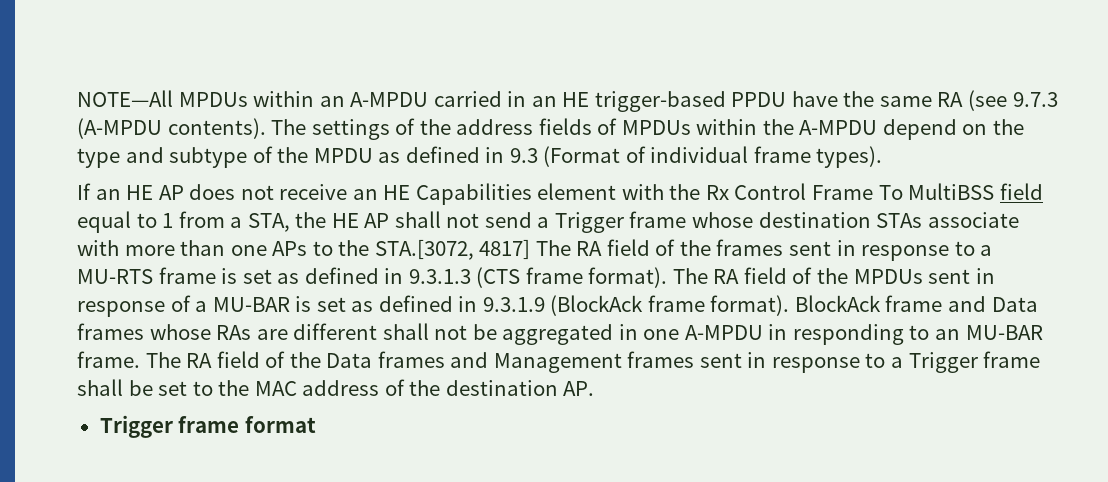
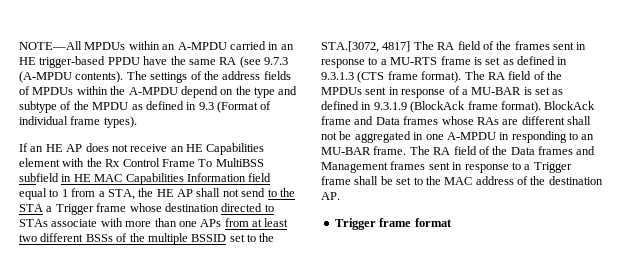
- If an HE AP does not receive an HE Capabilities element with the Rx Control Frame To MultiBSS field equal to 1 from a STA, the HE AP shall not send a Trigger frame whose destination STAs associate with more than one APs to the STA.[3072, 4817] The RA field of the frames sent in response to a MU-RTS frame is set as defined in 9.3.1.3 (CTS frame format).
+ If an HE AP does not receive an HE Capabilities element with the Rx Control Frame To MultiBSS subfield in HE MAC Capabilities Information field equal to 1 from a STA, the HE AP shall not send to the STA a Trigger frame whose destination directed to STAs associate with more than one APs from at least two different BSSs of the multiple BSSID set to the STA.[3072, 4817] The RA field of the frames sent in response to a MU-RTS frame is set as defined in 9.3.1.3 (CTS frame format).

